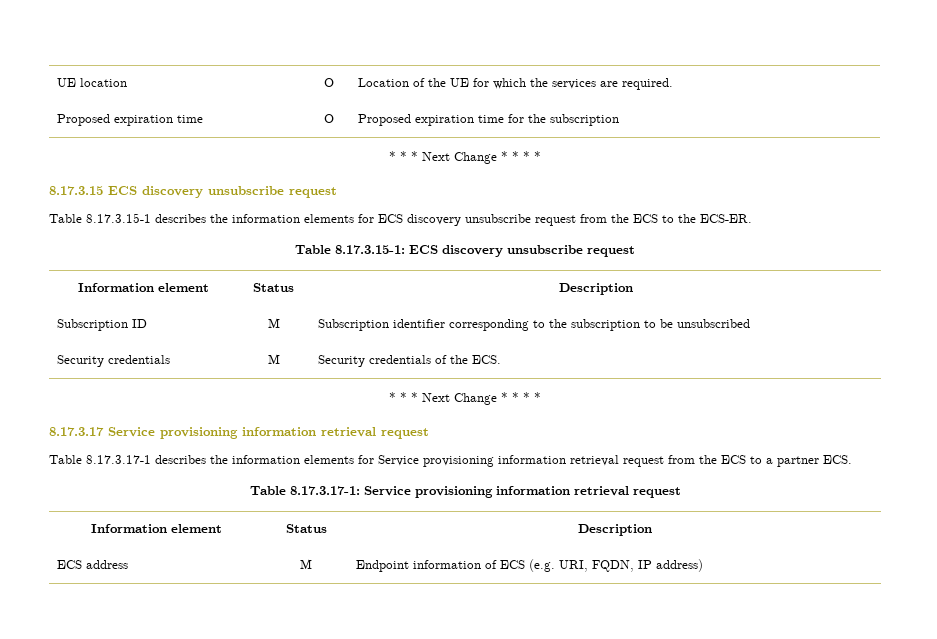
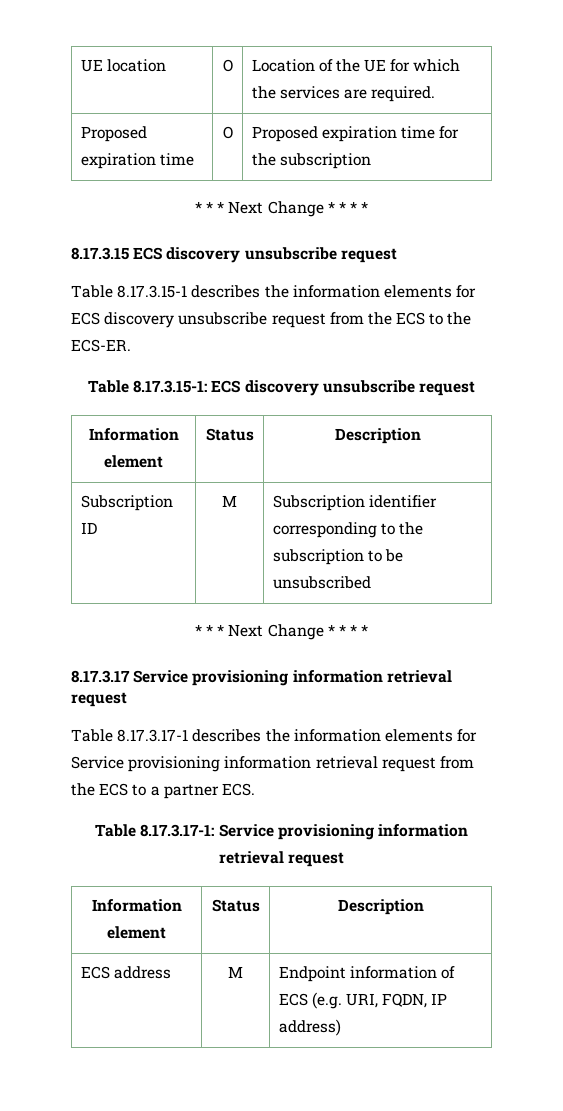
- Security credentials | M | Security credentials of the ECS.

